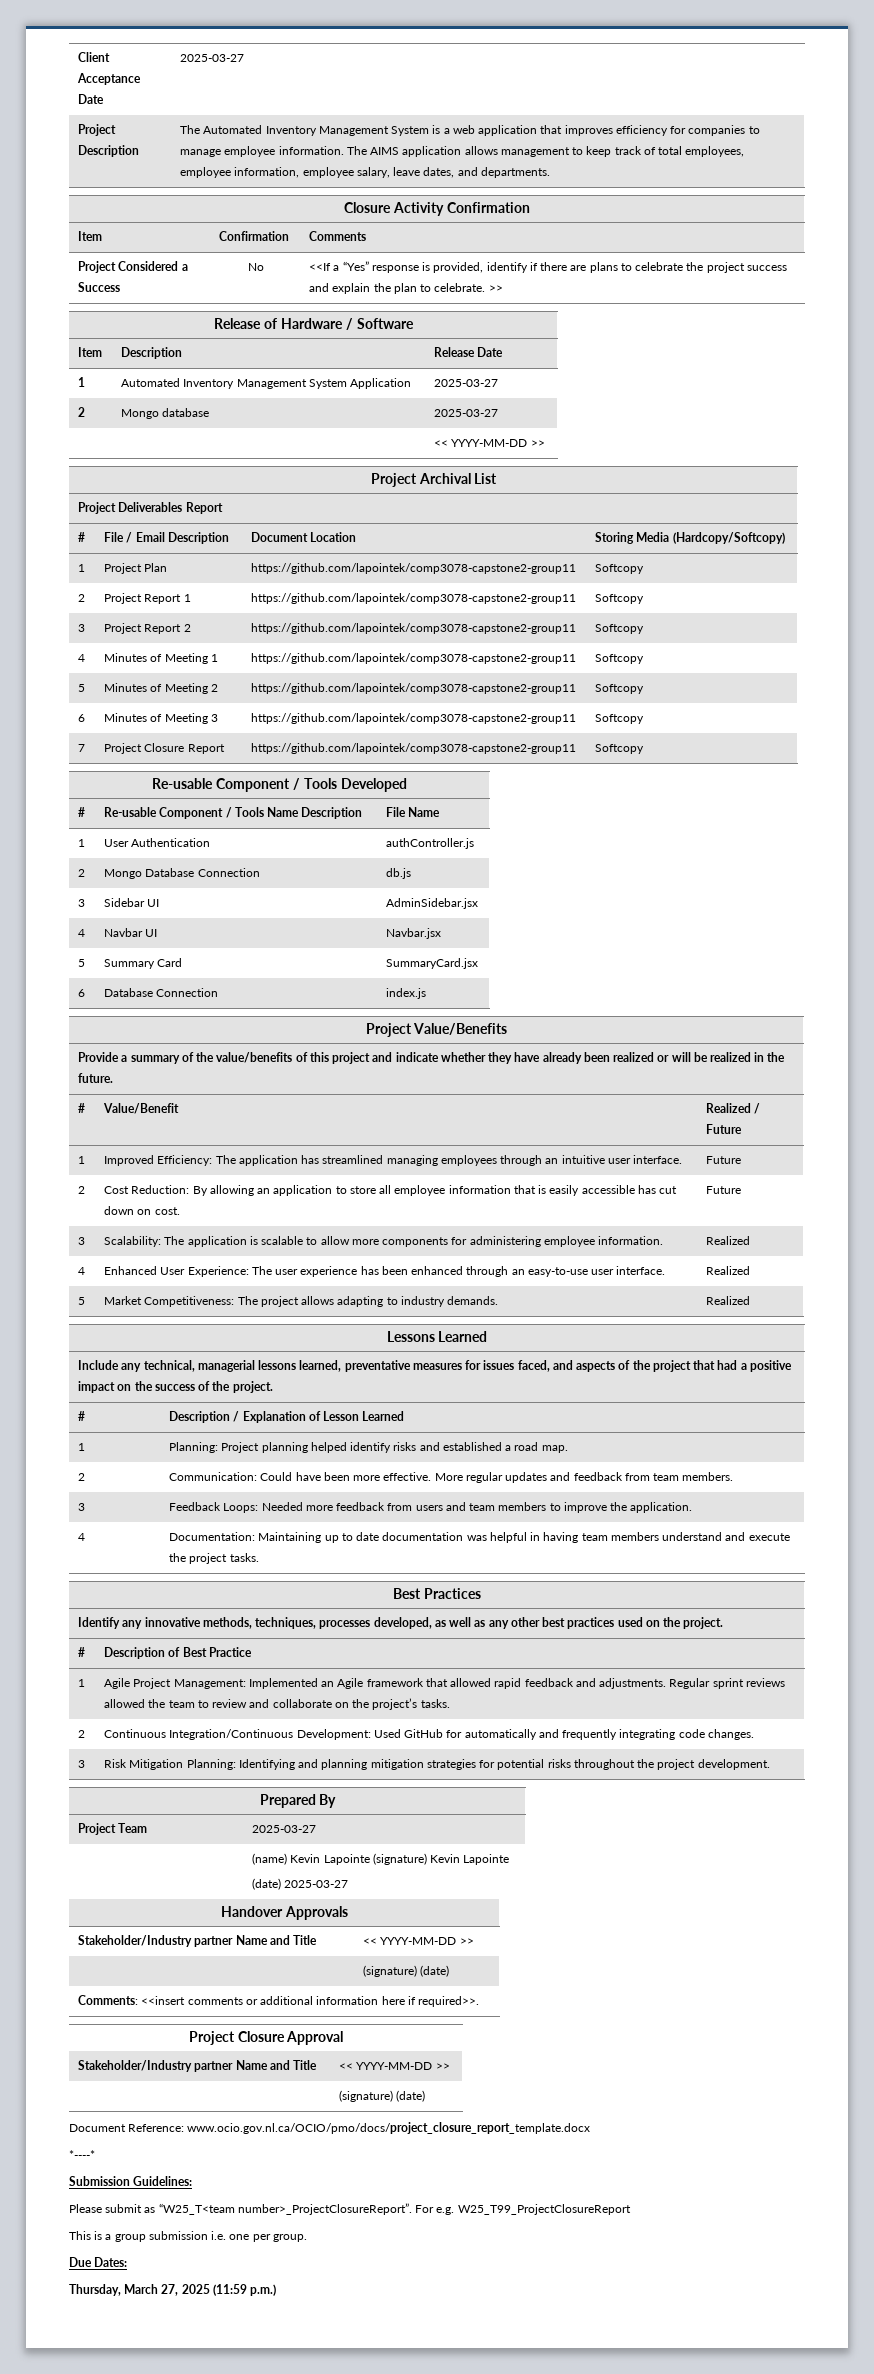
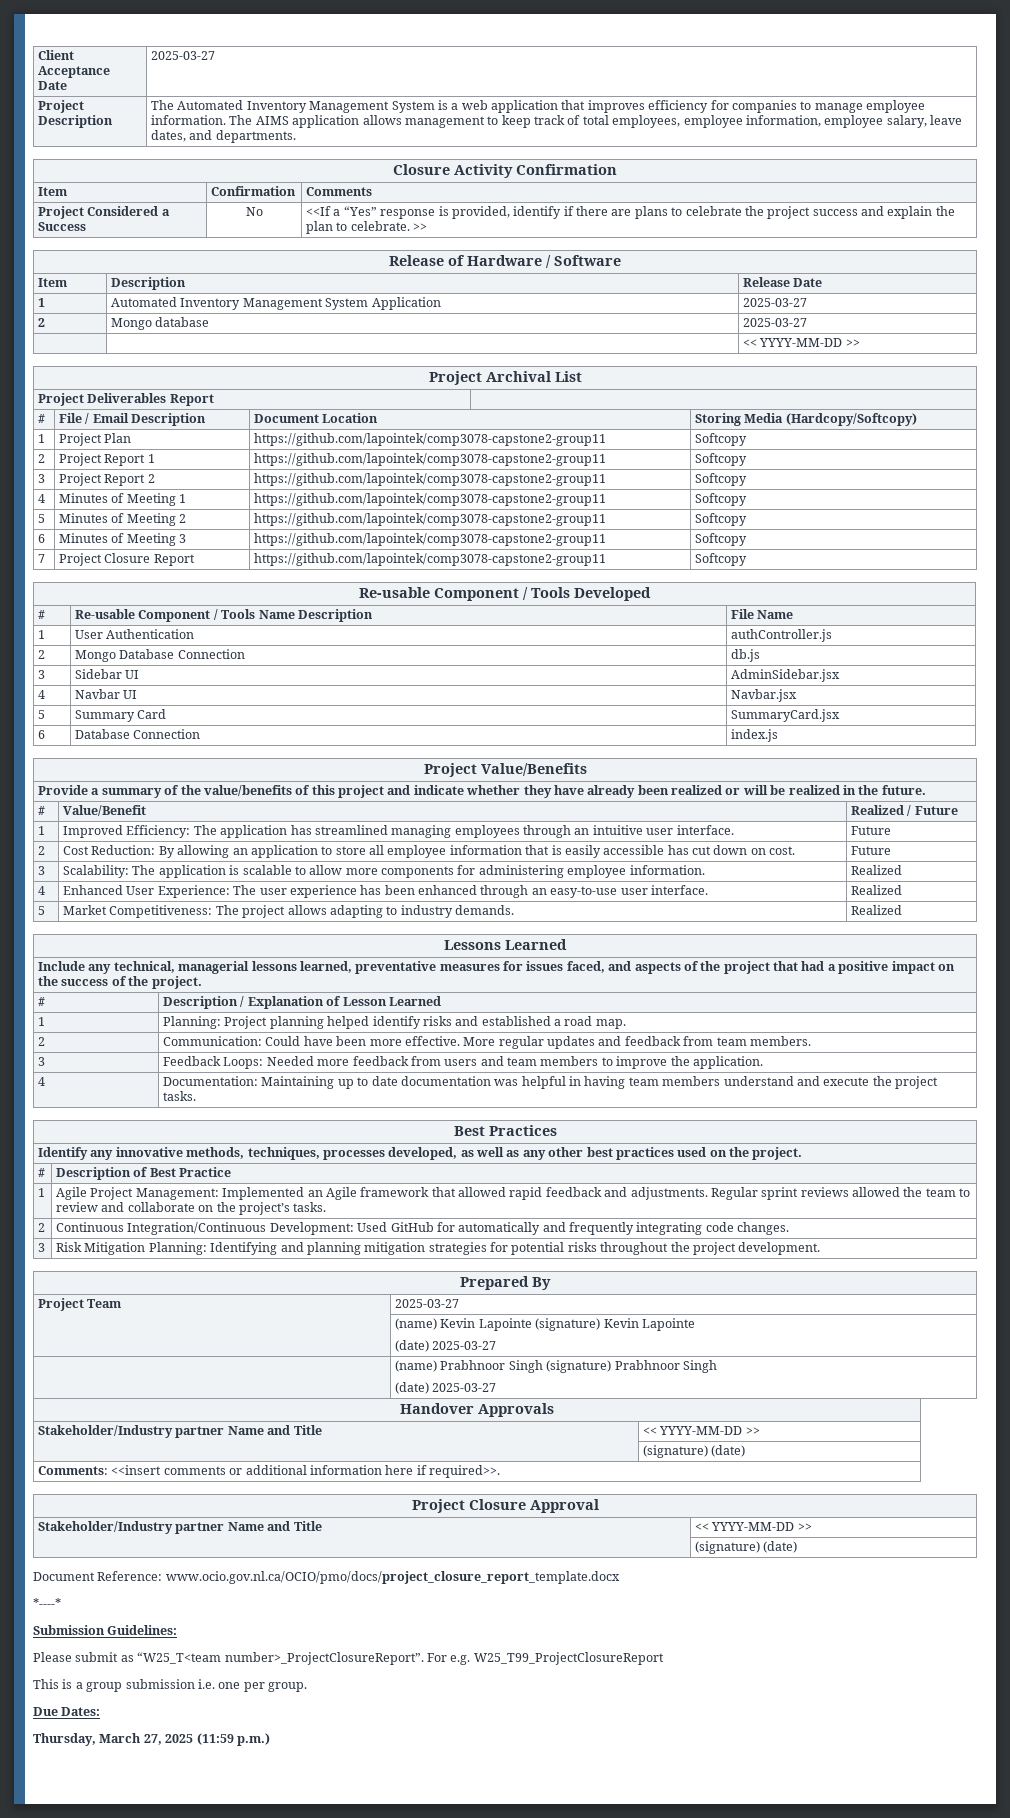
+ | (name) Prabhnoor Singh (signature) Prabhnoor Singh
+ (date) 2025-03-27

